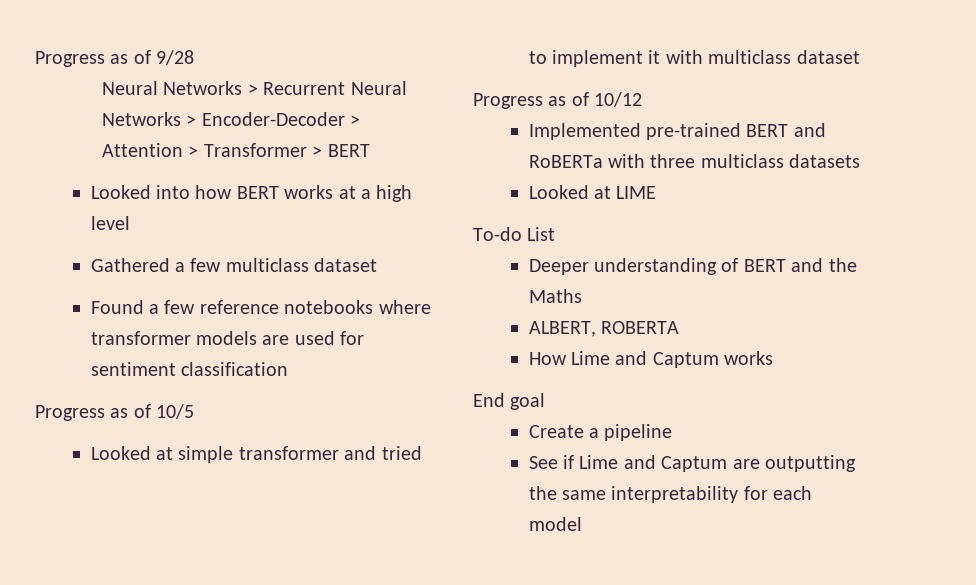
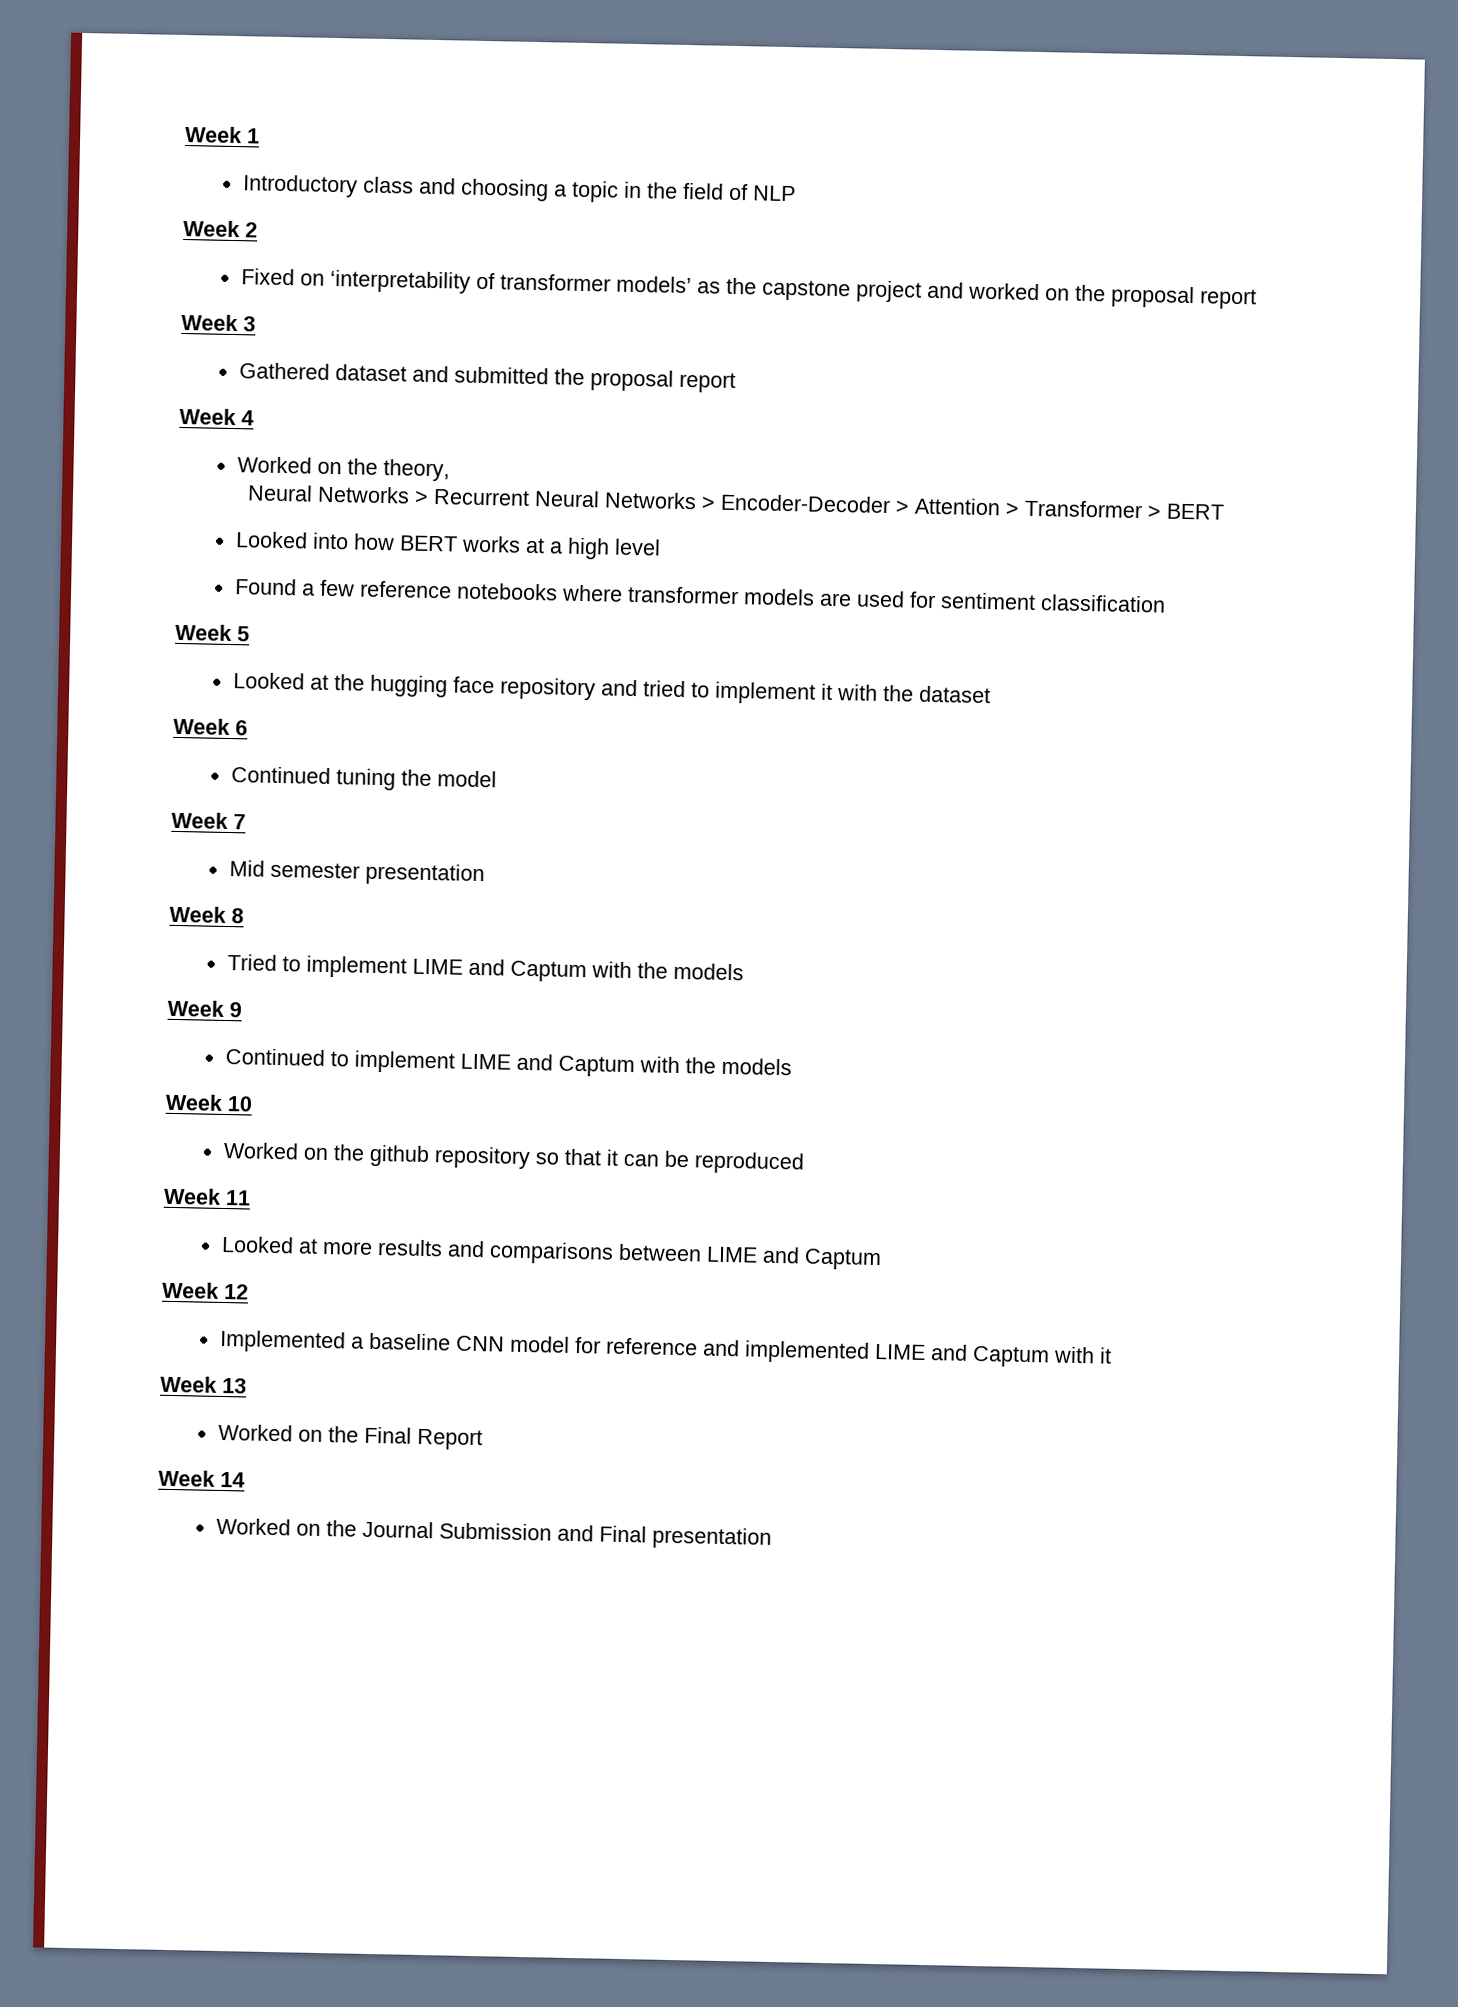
- Progress as of 9/28
+ Week 1
+ Introductory class and choosing a topic in the field of NLP
+ Week 2
+ Fixed on ‘interpretability of transformer models’ as the capstone project and worked on the proposal report
+ Week 3
+ Gathered dataset and submitted the proposal report
+ Week 4
+ Worked on the theory,
- Gathered a few multiclass dataset
- Progress as of 10/5
- Looked at simple transformer and tried to implement it with multiclass dataset
- Progress as of 10/12
- Implemented pre-trained BERT and RoBERTa with three multiclass datasets
- Looked at LIME
- To-do List
- Deeper understanding of BERT and the Maths
- ALBERT, ROBERTA
- How Lime and Captum works
- End goal
- Create a pipeline
- See if Lime and Captum are outputting the same interpretability for each model
+ Week 5
+ Looked at the hugging face repository and tried to implement it with the dataset
+ Week 6
+ Continued tuning the model
+ Week 7
+ Mid semester presentation
+ Week 8
+ Tried to implement LIME and Captum with the models
+ Week 9
+ Continued to implement LIME and Captum with the models
+ Week 10
+ Worked on the github repository so that it can be reproduced
+ Week 11
+ Looked at more results and comparisons between LIME and Captum
+ Week 12
+ Implemented a baseline CNN model for reference and implemented LIME and Captum with it
+ Week 13
+ Worked on the Final Report
+ Week 14
+ Worked on the Journal Submission and Final presentation

